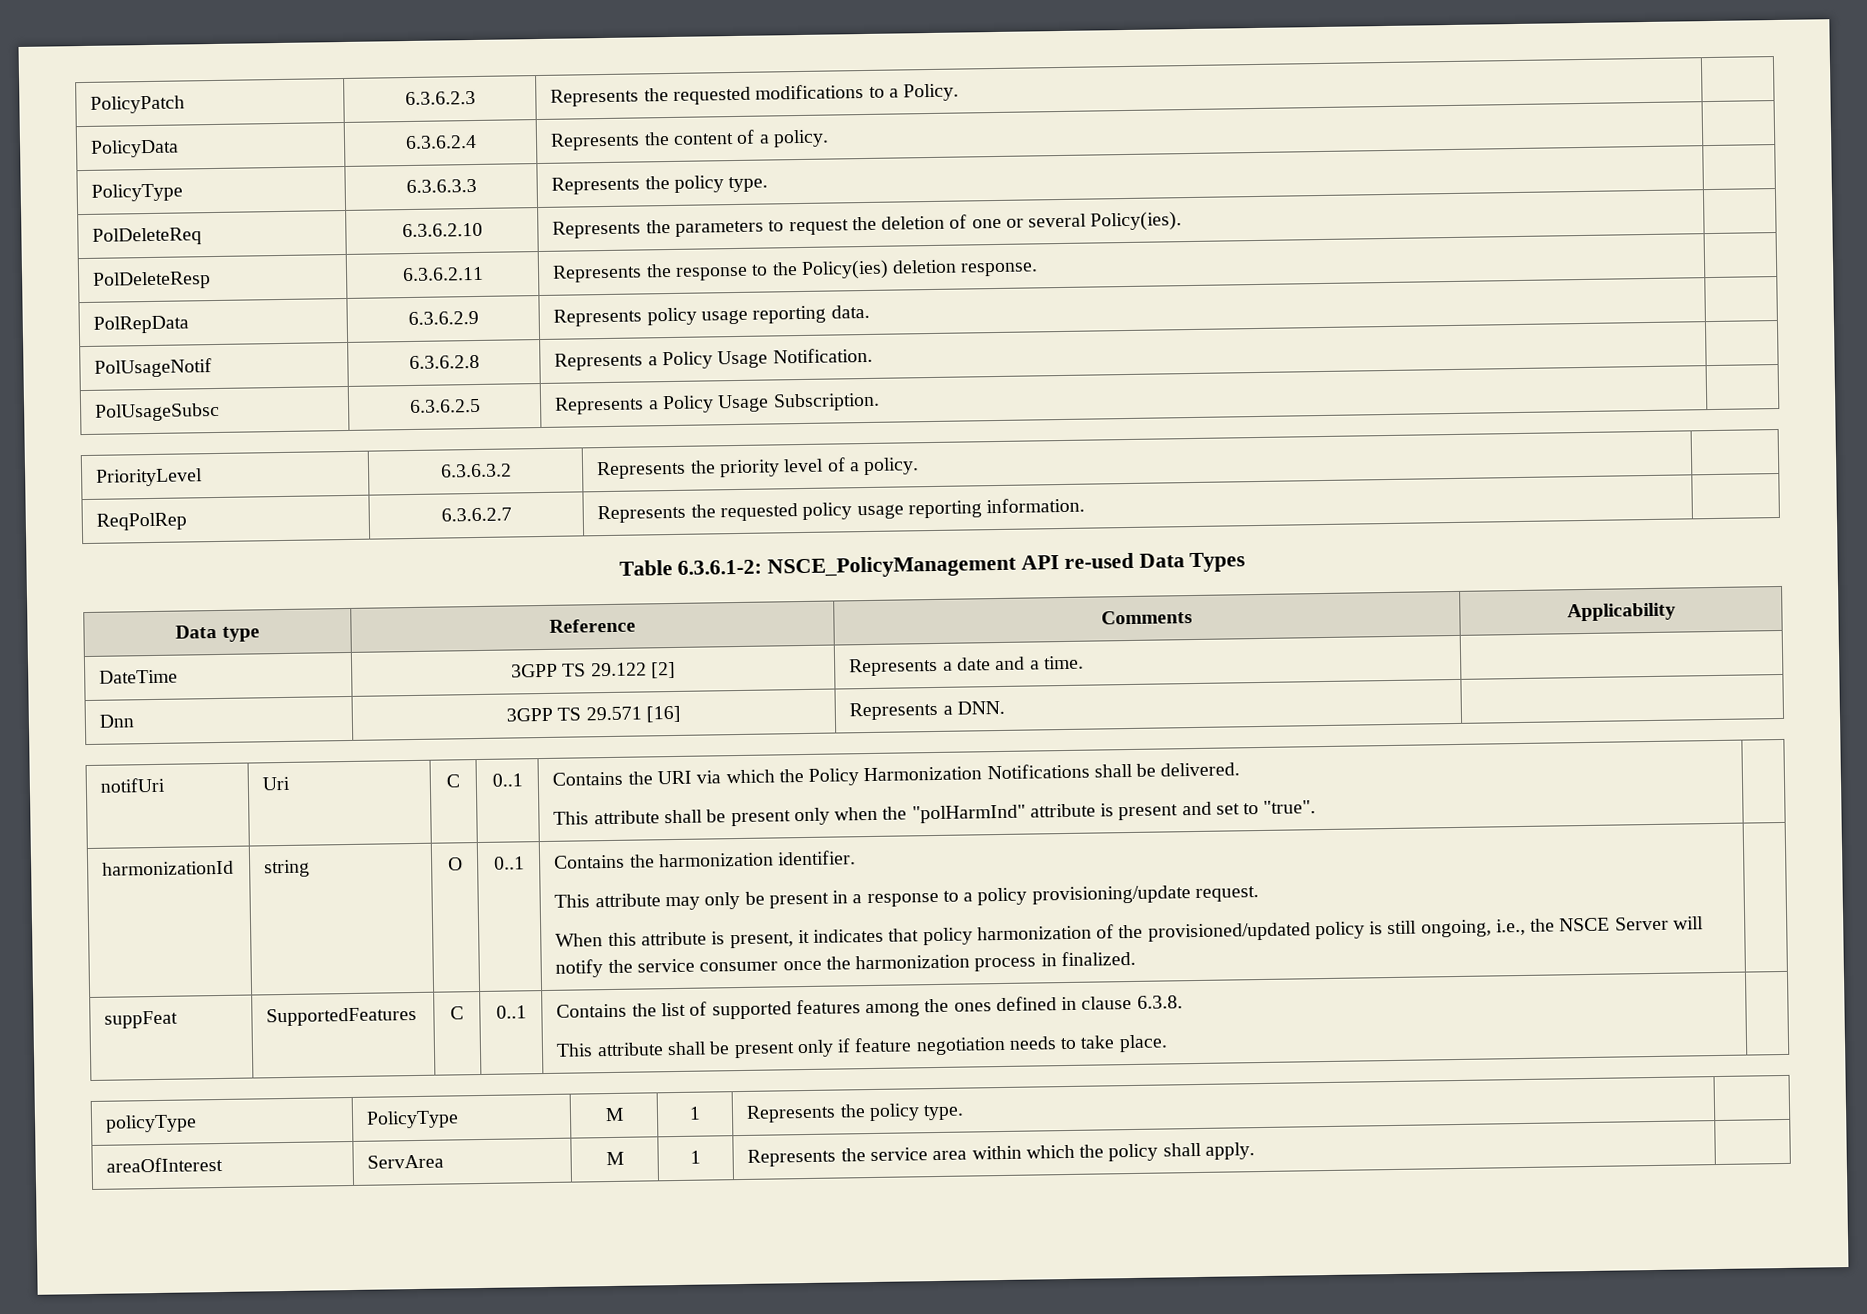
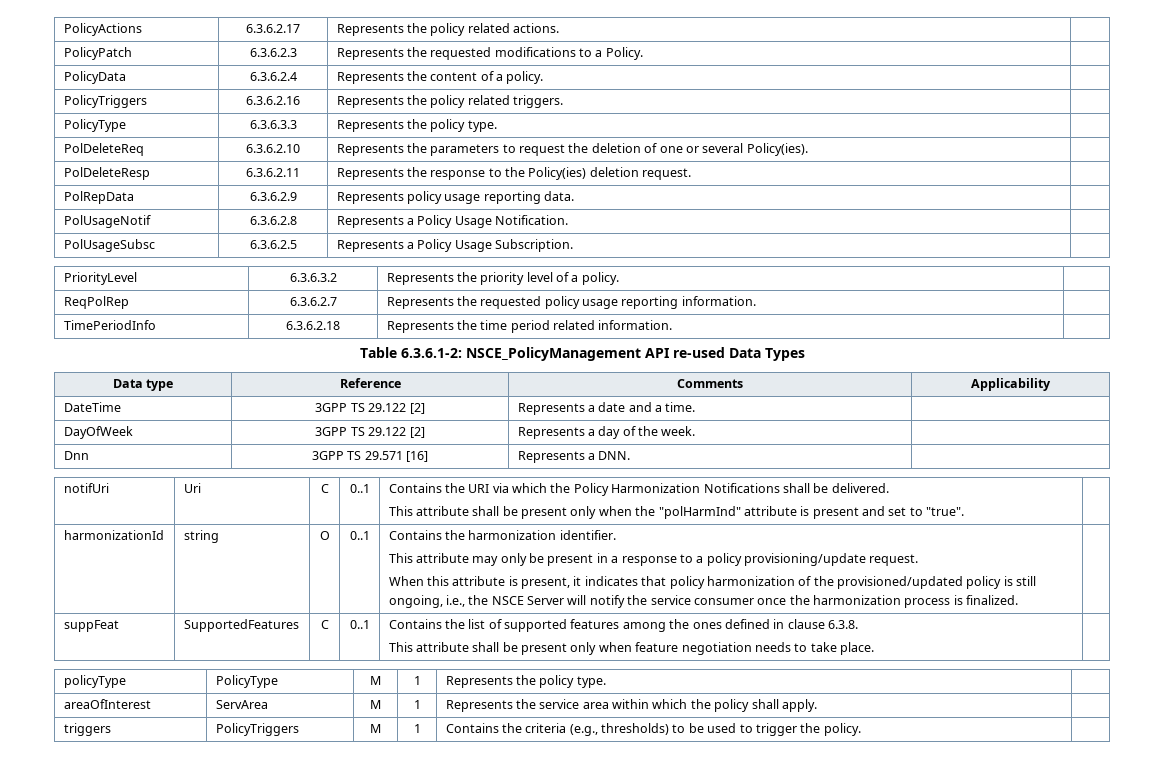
+ PolicyActions | 6.3.6.2.17 | Represents the policy related actions. |
+ PolicyTriggers | 6.3.6.2.16 | Represents the policy related triggers. |
- PolDeleteResp | 6.3.6.2.11 | Represents the response to the Policy(ies) deletion response. |
+ PolDeleteResp | 6.3.6.2.11 | Represents the response to the Policy(ies) deletion request. |
+ TimePeriodInfo | 6.3.6.2.18 | Represents the time period related information. |
+ DayOfWeek | 3GPP TS 29.122 [2] | Represents a day of the week. |
- When this attribute is present, it indicates that policy harmonization of the provisioned/updated policy is still ongoing, i.e., the NSCE Server will notify the service consumer once the harmonization process in finalized.
+ When this attribute is present, it indicates that policy harmonization of the provisioned/updated policy is still ongoing, i.e., the NSCE Server will notify the service consumer once the harmonization process is finalized.
  suppFeat | SupportedFeatures | C | 0..1 | Contains the list of supported features among the ones defined in clause 6.3.8.
- This attribute shall be present only if feature negotiation needs to take place. |
+ This attribute shall be present only when feature negotiation needs to take place. |
+ triggers | PolicyTriggers | M | 1 | Contains the criteria (e.g., thresholds) to be used to trigger the policy. |

